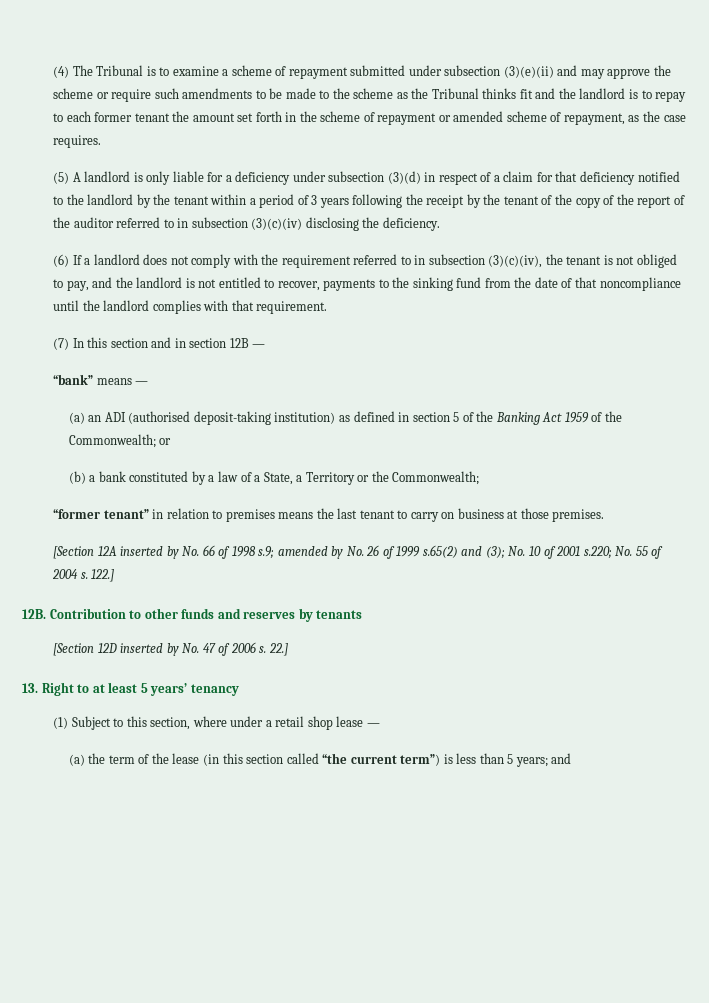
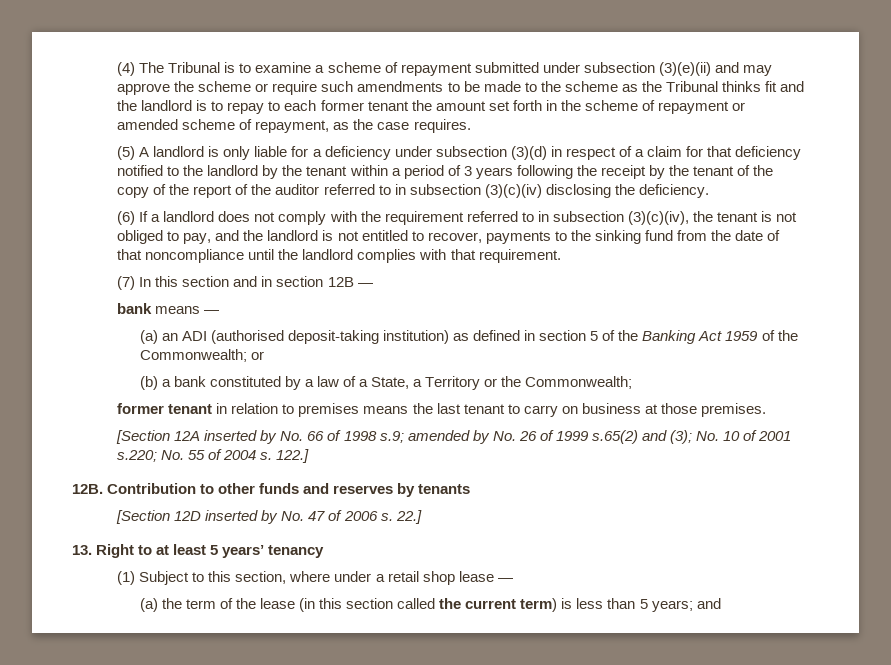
- “bank” means —
+ bank means —
- “former tenant” in relation to premises means the last tenant to carry on business at those premises.
+ former tenant in relation to premises means the last tenant to carry on business at those premises.
- (a) the term of the lease (in this section called “the current term”) is less than 5 years; and
+ (a) the term of the lease (in this section called the current term) is less than 5 years; and

